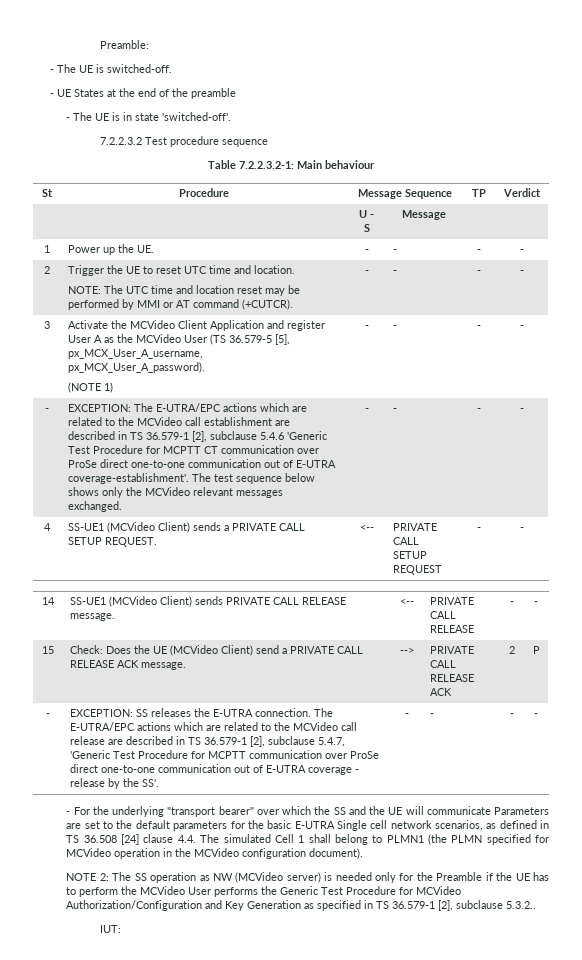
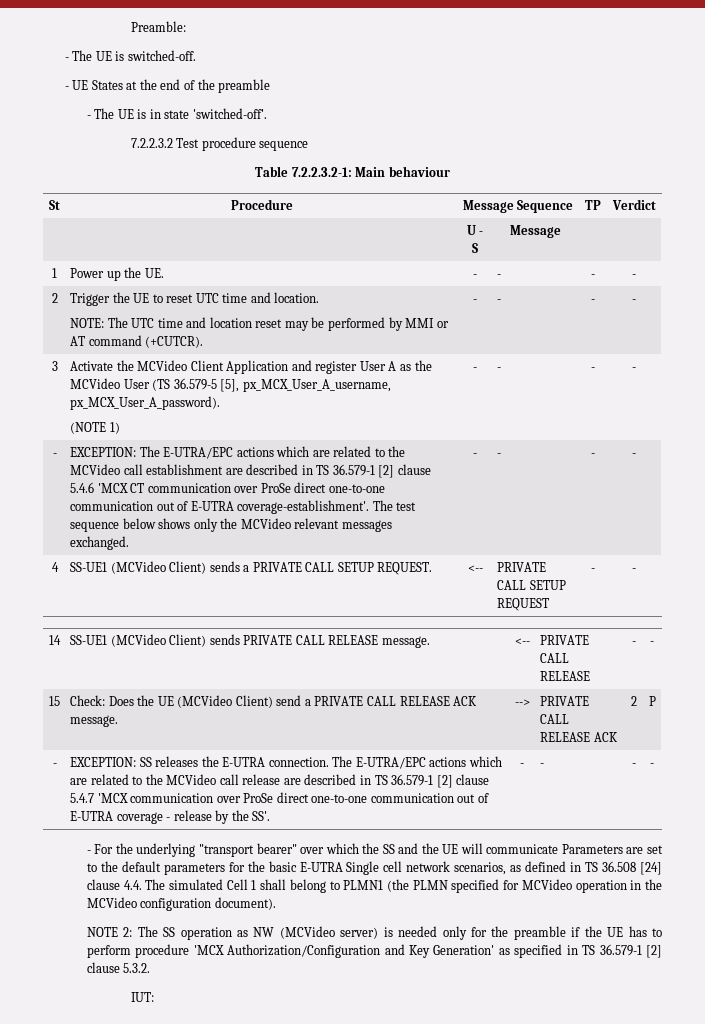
- EXCEPTION: The E-UTRA/EPC actions which are related to the MCVideo call establishment are described in TS 36.579-1 [2], subclause 5.4.6 'Generic Test Procedure for MCPTT CT communication over ProSe direct one-to-one communication out of E-UTRA coverage-establishment'.
+ EXCEPTION: The E-UTRA/EPC actions which are related to the MCVideo call establishment are described in TS 36.579-1 [2] clause 5.4.6 'MCX CT communication over ProSe direct one-to-one communication out of E-UTRA coverage-establishment'.
- The E-UTRA/EPC actions which are related to the MCVideo call release are described in TS 36.579-1 [2], subclause 5.4.7, 'Generic Test Procedure for MCPTT communication over ProSe direct one-to-one communication out of E-UTRA coverage - release by the SS'.
+ The E-UTRA/EPC actions which are related to the MCVideo call release are described in TS 36.579-1 [2] clause 5.4.7 'MCX communication over ProSe direct one-to-one communication out of E-UTRA coverage - release by the SS'.
- NOTE 2: The SS operation as NW (MCVideo server) is needed only for the Preamble if the UE has to perform the MCVideo User performs the Generic Test Procedure for MCVideo Authorization/Configuration and Key Generation as specified in TS 36.579-1 [2], subclause 5.3.2..
+ NOTE 2: The SS operation as NW (MCVideo server) is needed only for the preamble if the UE has to perform procedure 'MCX Authorization/Configuration and Key Generation' as specified in TS 36.579-1 [2] clause 5.3.2.

